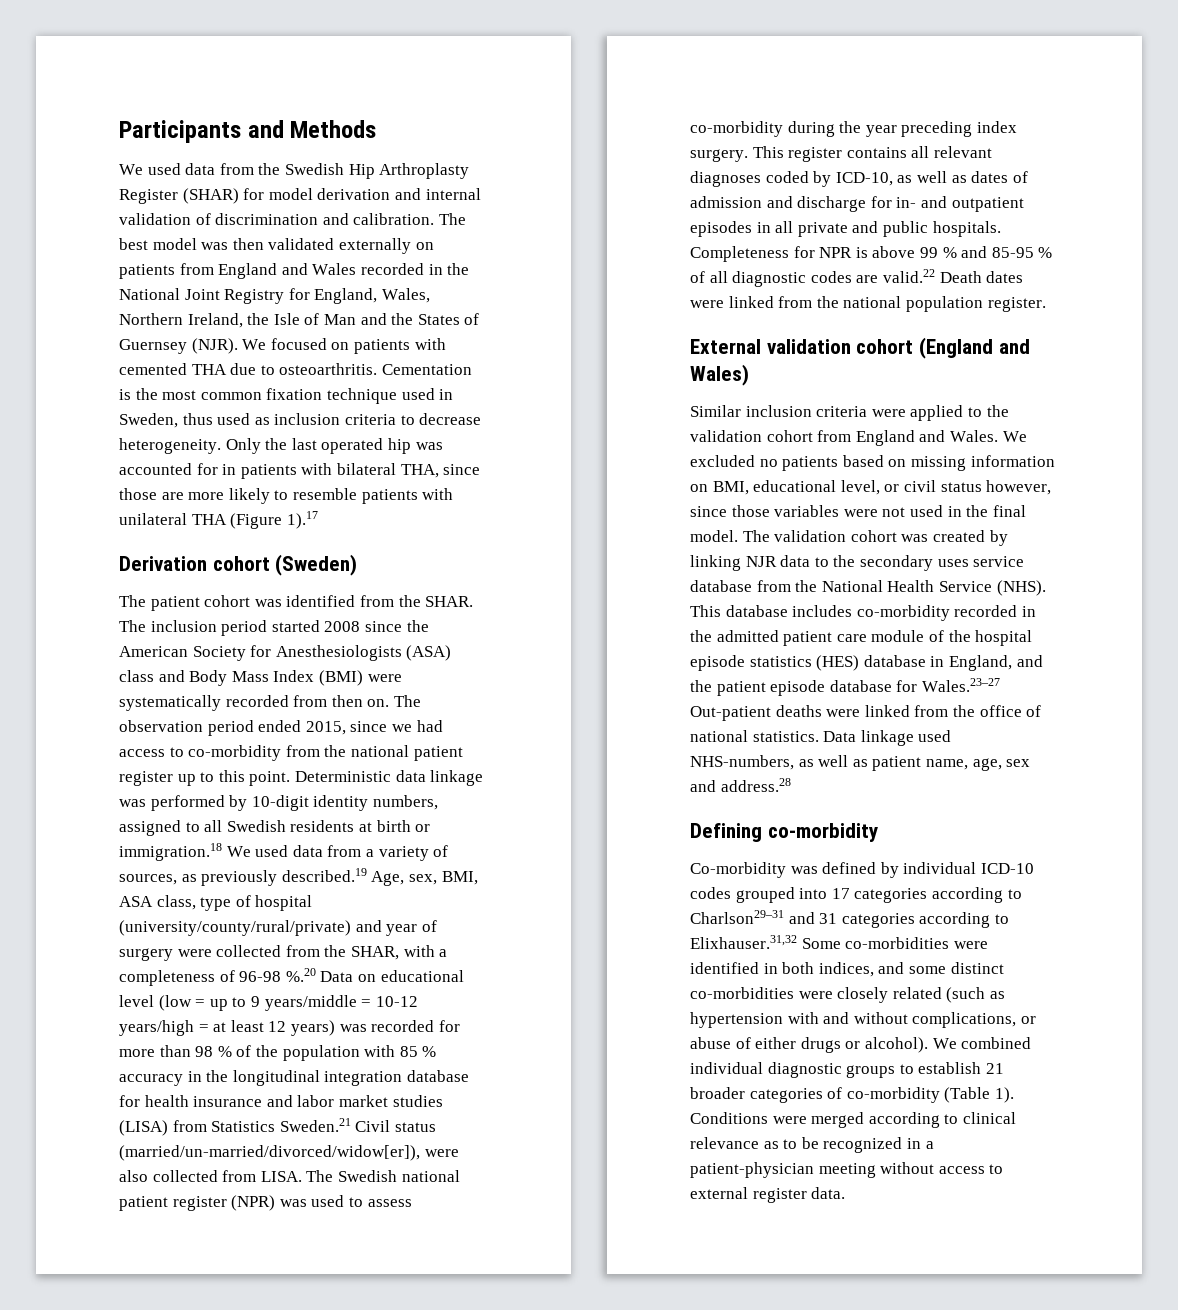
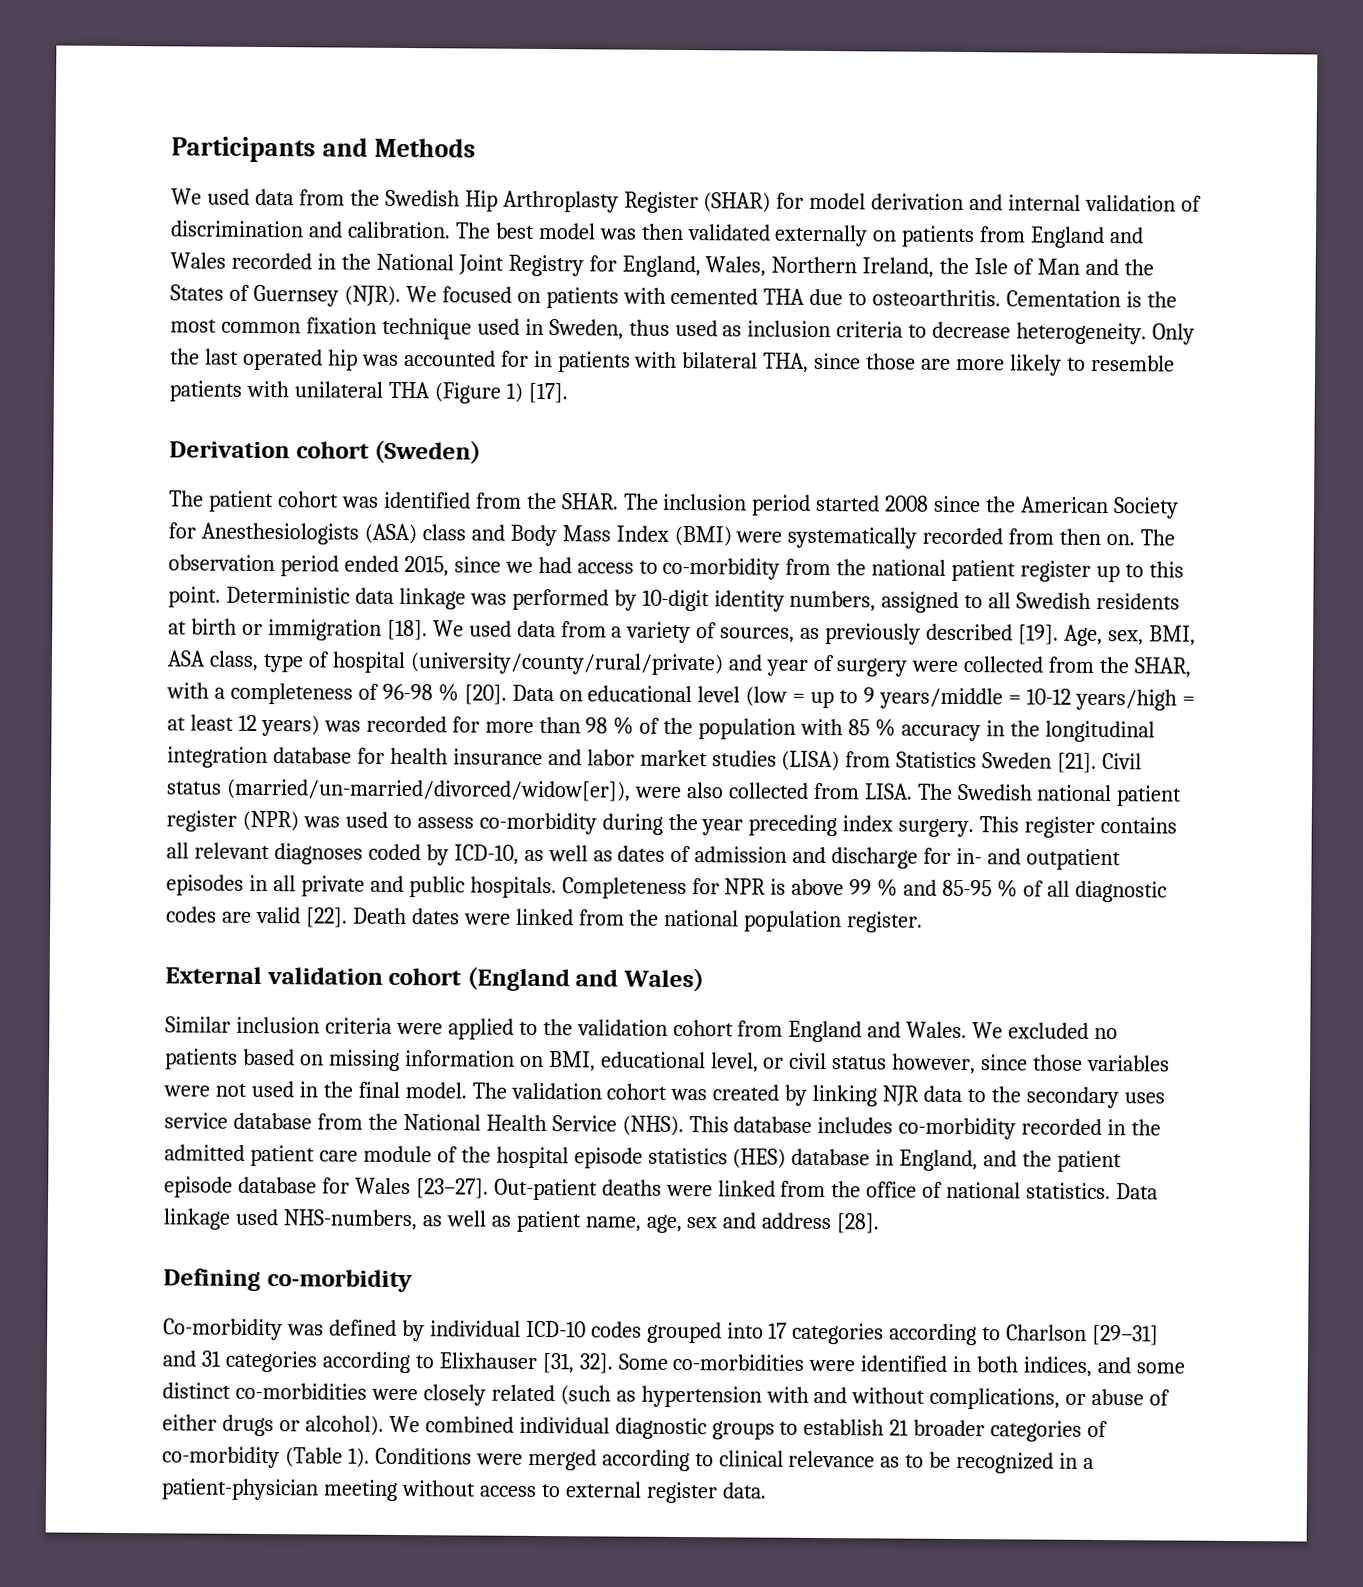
- Only the last operated hip was accounted for in patients with bilateral THA, since those are more likely to resemble patients with unilateral THA (Figure 1).17
+ Only the last operated hip was accounted for in patients with bilateral THA, since those are more likely to resemble patients with unilateral THA (Figure 1) [17].
- Deterministic data linkage was performed by 10-digit identity numbers, assigned to all Swedish residents at birth or immigration.18 We used data from a variety of sources, as previously described.19 Age, sex, BMI, ASA class, type of hospital (university/county/rural/private) and year of surgery were collected from the SHAR, with a completeness of 96-98 %.20 Data on educational level (low = up to 9 years/middle = 10-12 years/high = at least 12 years) was recorded for more than 98 % of the population with 85 % accuracy in the longitudinal integration database for health insurance and labor market studies (LISA) from Statistics Sweden.21 Civil status (married/un-married/divorced/widow[er]), were also collected from LISA.
+ Deterministic data linkage was performed by 10-digit identity numbers, assigned to all Swedish residents at birth or immigration [18]. We used data from a variety of sources, as previously described [19]. Age, sex, BMI, ASA class, type of hospital (university/county/rural/private) and year of surgery were collected from the SHAR, with a completeness of 96-98 % [20]. Data on educational level (low = up to 9 years/middle = 10-12 years/high = at least 12 years) was recorded for more than 98 % of the population with 85 % accuracy in the longitudinal integration database for health insurance and labor market studies (LISA) from Statistics Sweden [21]. Civil status (married/un-married/divorced/widow[er]), were also collected from LISA.
- Completeness for NPR is above 99 % and 85-95 % of all diagnostic codes are valid.22 Death dates were linked from the national population register.
+ Completeness for NPR is above 99 % and 85-95 % of all diagnostic codes are valid [22]. Death dates were linked from the national population register.
- This database includes co-morbidity recorded in the admitted patient care module of the hospital episode statistics (HES) database in England, and the patient episode database for Wales.23–27 Out-patient deaths were linked from the office of national statistics.
+ This database includes co-morbidity recorded in the admitted patient care module of the hospital episode statistics (HES) database in England, and the patient episode database for Wales [23–27]. Out-patient deaths were linked from the office of national statistics.
- Data linkage used NHS-numbers, as well as patient name, age, sex and address.28
+ Data linkage used NHS-numbers, as well as patient name, age, sex and address [28].
- Co-morbidity was defined by individual ICD-10 codes grouped into 17 categories according to Charlson29–31 and 31 categories according to Elixhauser.31,32 Some co-morbidities were identified in both indices, and some distinct co-morbidities were closely related (such as hypertension with and without complications, or abuse of either drugs or alcohol).
+ Co-morbidity was defined by individual ICD-10 codes grouped into 17 categories according to Charlson [29–31] and 31 categories according to Elixhauser [31, 32]. Some co-morbidities were identified in both indices, and some distinct co-morbidities were closely related (such as hypertension with and without complications, or abuse of either drugs or alcohol).

